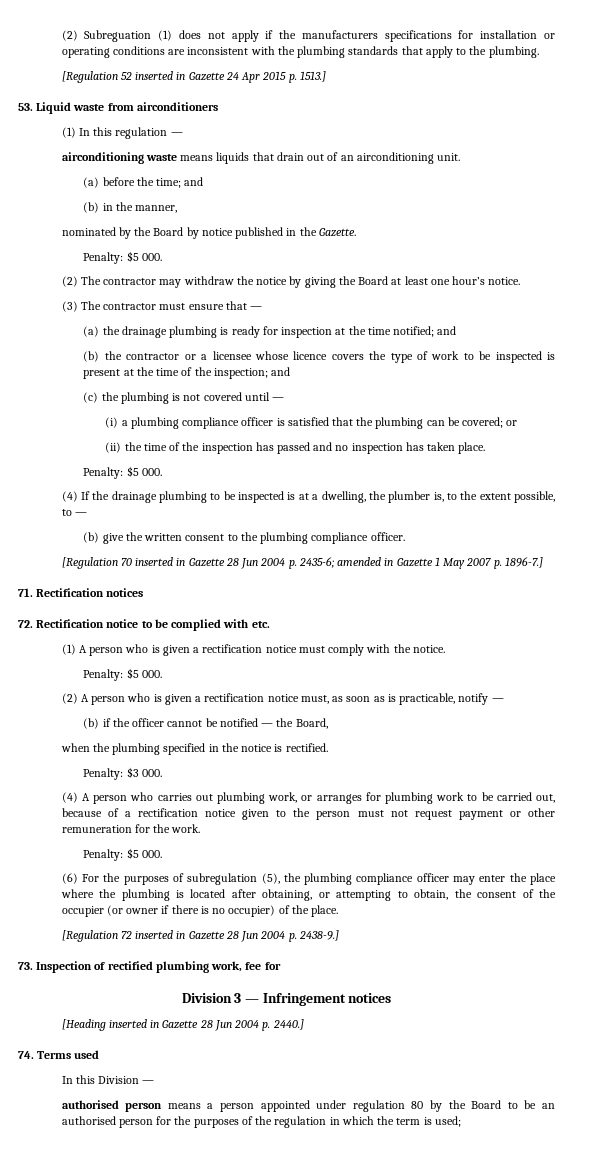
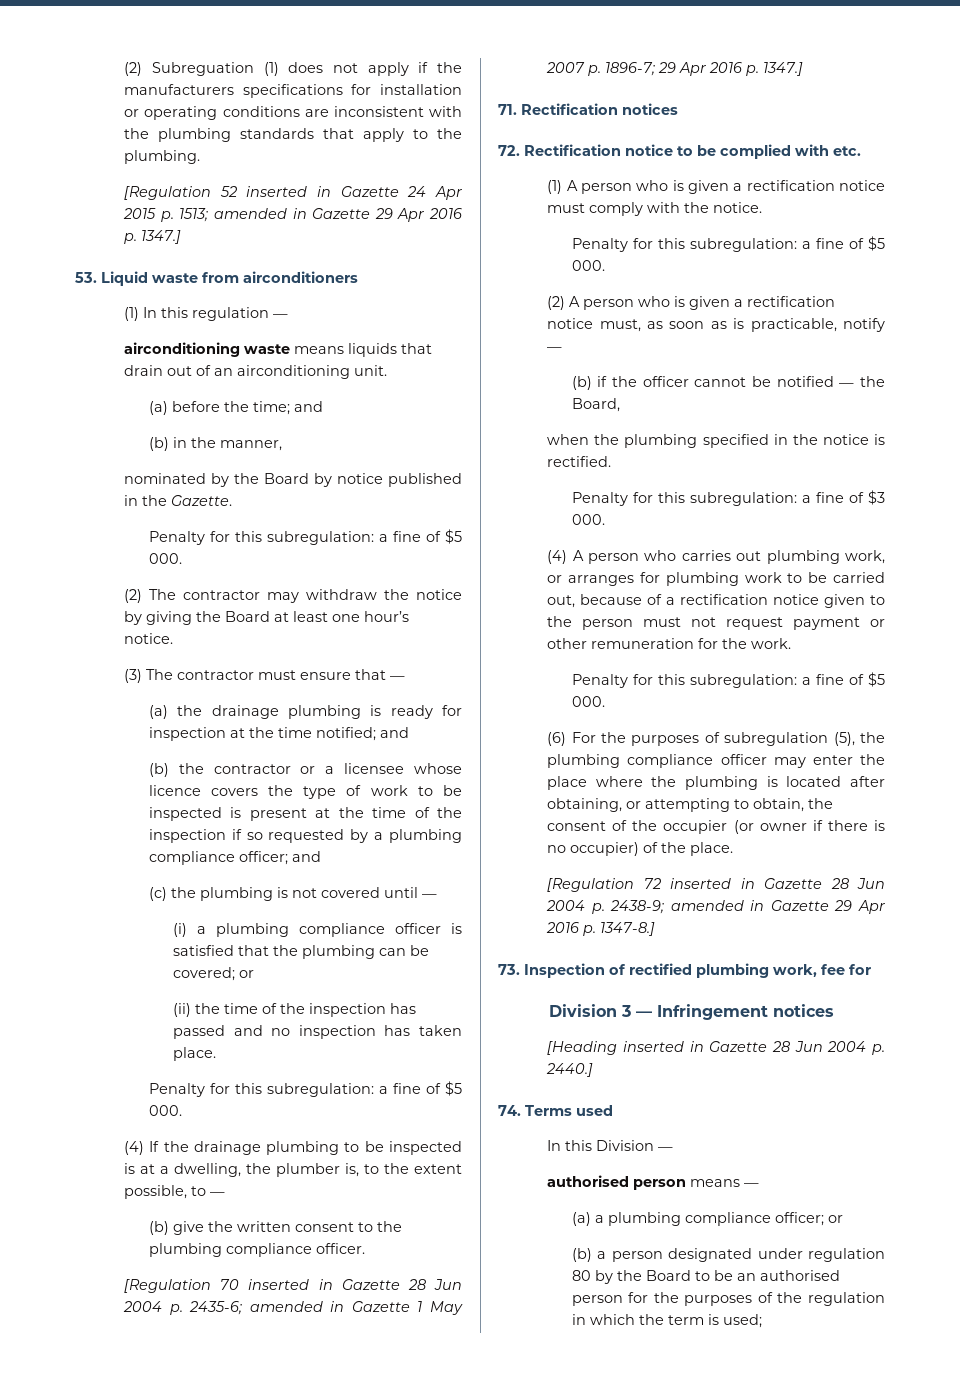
- [Regulation 52 inserted in Gazette 24 Apr 2015 p. 1513.]
+ [Regulation 52 inserted in Gazette 24 Apr 2015 p. 1513; amended in Gazette 29 Apr 2016 p. 1347.]
  nominated by the Board by notice published in the Gazette.
- Penalty: $5 000.
+ Penalty for this subregulation: a fine of $5 000.
- (b) the contractor or a licensee whose licence covers the type of work to be inspected is present at the time of the inspection; and
+ (b) the contractor or a licensee whose licence covers the type of work to be inspected is present at the time of the inspection if so requested by a plumbing compliance officer; and
  (ii) the time of the inspection has passed and no inspection has taken place.
- Penalty: $5 000.
+ Penalty for this subregulation: a fine of $5 000.
- [Regulation 70 inserted in Gazette 28 Jun 2004 p. 2435-6; amended in Gazette 1 May 2007 p. 1896-7.]
+ [Regulation 70 inserted in Gazette 28 Jun 2004 p. 2435-6; amended in Gazette 1 May 2007 p. 1896-7; 29 Apr 2016 p. 1347.]
  (1) A person who is given a rectification notice must comply with the notice.
- Penalty: $5 000.
+ Penalty for this subregulation: a fine of $5 000.
- Penalty: $3 000.
+ Penalty for this subregulation: a fine of $3 000.
  (4) A person who carries out plumbing work, or arranges for plumbing work to be carried out, because of a rectification notice given to the person must not request payment or other remuneration for the work.
- Penalty: $5 000.
+ Penalty for this subregulation: a fine of $5 000.
- [Regulation 72 inserted in Gazette 28 Jun 2004 p. 2438-9.]
+ [Regulation 72 inserted in Gazette 28 Jun 2004 p. 2438-9; amended in Gazette 29 Apr 2016 p. 1347-8.]
- authorised person means a person appointed under regulation 80 by the Board to be an authorised person for the purposes of the regulation in which the term is used;
+ authorised person means —
+ (a) a plumbing compliance officer; or
+ (b) a person designated under regulation 80 by the Board to be an authorised person for the purposes of the regulation in which the term is used;

